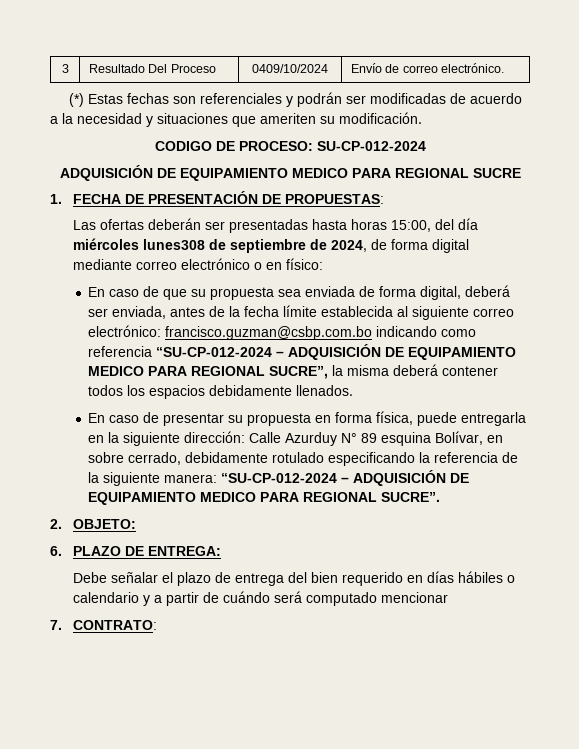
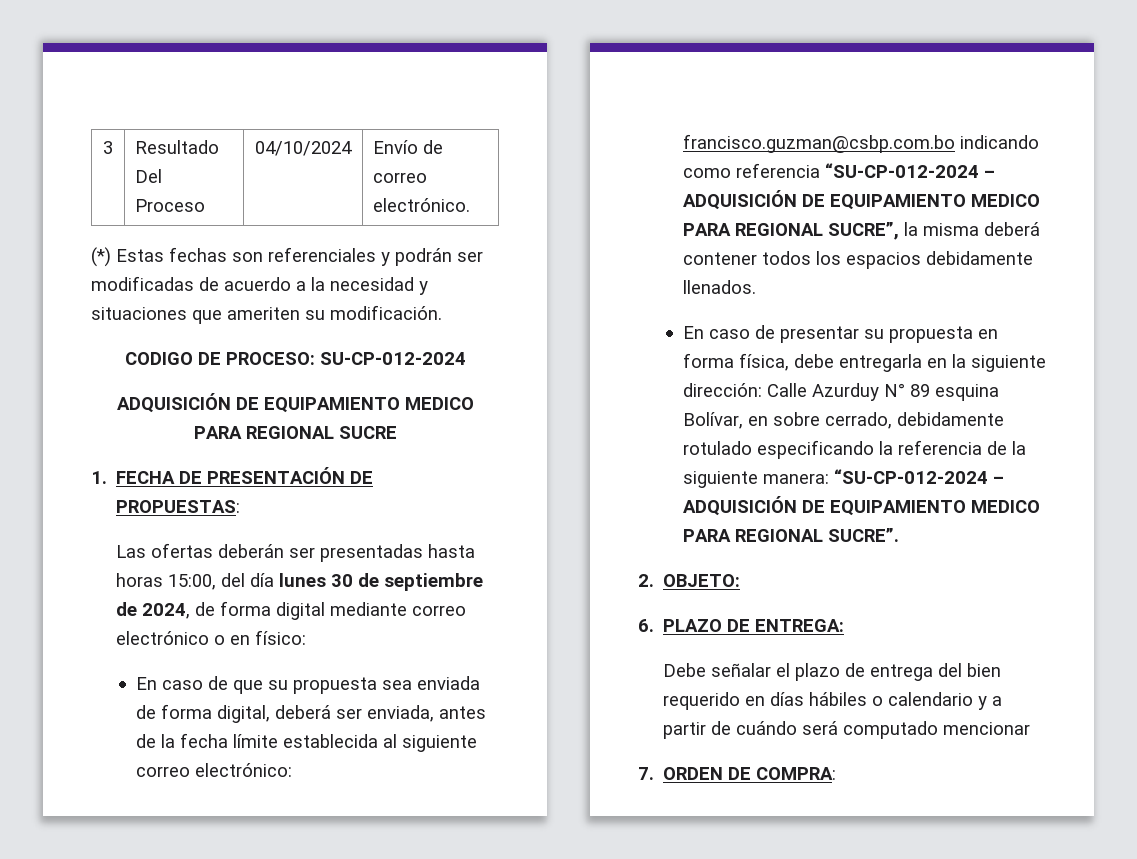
- 3 | Resultado Del Proceso | 0409/10/2024 | Envío de correo electrónico.
+ 3 | Resultado Del Proceso | 04/10/2024 | Envío de correo electrónico.
- Las ofertas deberán ser presentadas hasta horas 15:00, del día miércoles lunes308 de septiembre de 2024, de forma digital mediante correo electrónico o en físico:
+ Las ofertas deberán ser presentadas hasta horas 15:00, del día lunes 30 de septiembre de 2024, de forma digital mediante correo electrónico o en físico:
- En caso de presentar su propuesta en forma física, puede entregarla en la siguiente dirección: Calle Azurduy N° 89 esquina Bolívar, en sobre cerrado, debidamente rotulado especificando la referencia de la siguiente manera: “SU-CP-012-2024 – ADQUISICIÓN DE EQUIPAMIENTO MEDICO PARA REGIONAL SUCRE”.
+ En caso de presentar su propuesta en forma física, debe entregarla en la siguiente dirección: Calle Azurduy N° 89 esquina Bolívar, en sobre cerrado, debidamente rotulado especificando la referencia de la siguiente manera: “SU-CP-012-2024 – ADQUISICIÓN DE EQUIPAMIENTO MEDICO PARA REGIONAL SUCRE”.
- 7. CONTRATO:
+ 7. ORDEN DE COMPRA:

